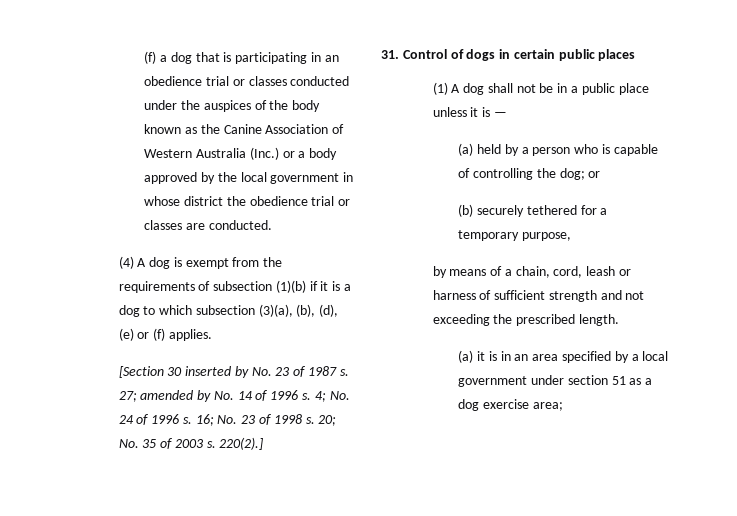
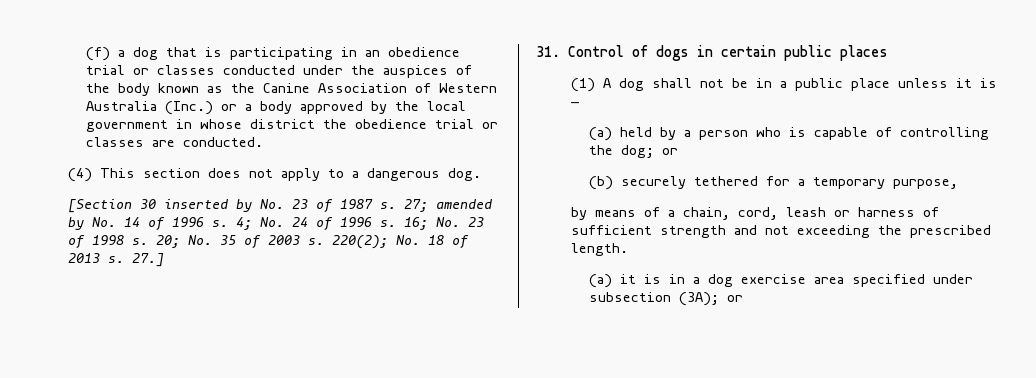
- (4) A dog is exempt from the requirements of subsection (1)(b) if it is a dog to which subsection (3)(a), (b), (d), (e) or (f) applies.
+ (4) This section does not apply to a dangerous dog.
- 220(2).]
+ 220(2); No. 18 of 2013 s. 27.]
- (a) it is in an area specified by a local government under section 51 as a dog exercise area;
+ (a) it is in a dog exercise area specified under subsection (3A); or

